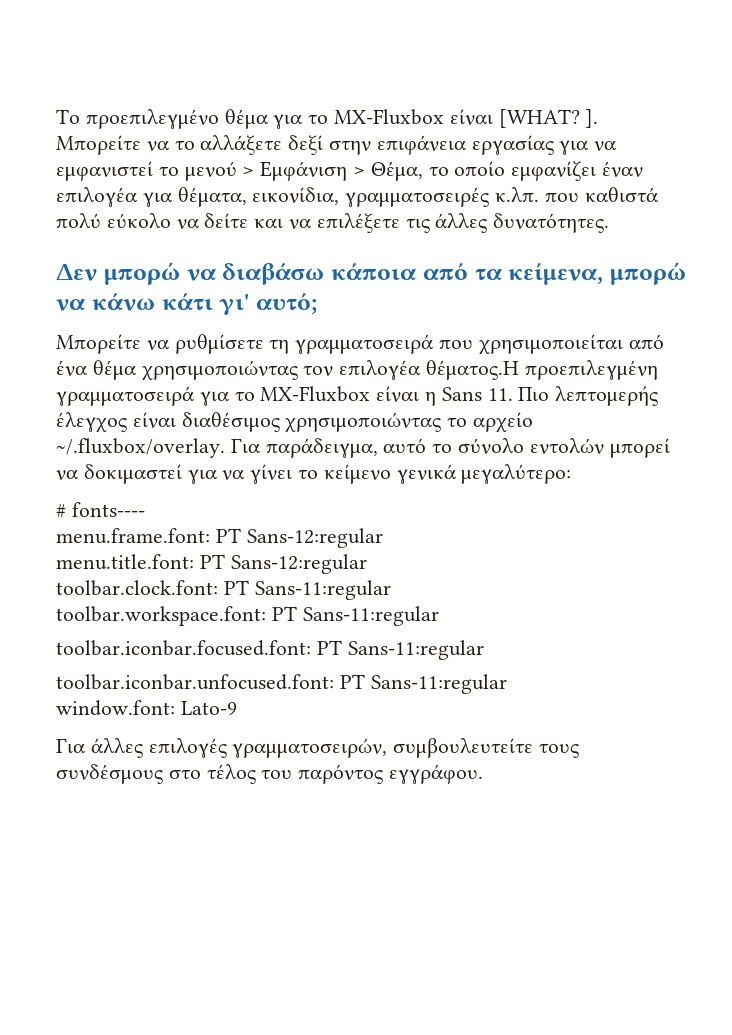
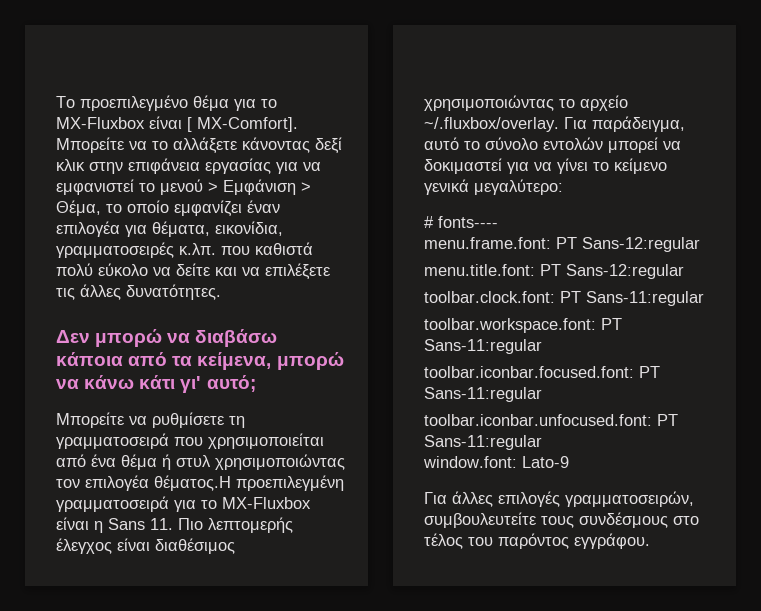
- Το προεπιλεγμένο θέμα για το MX-Fluxbox είναι [WHAT? ].
+ Το προεπιλεγμένο θέμα για το MX-Fluxbox είναι [ MX-Comfort].
- Μπορείτε να το αλλάξετε δεξί στην επιφάνεια εργασίας για να εμφανιστεί το μενού > Εμφάνιση > Θέμα, το οποίο εμφανίζει έναν επιλογέα για θέματα, εικονίδια, γραμματοσειρές κ.λπ. που καθιστά πολύ εύκολο να δείτε και να επιλέξετε τις άλλες δυνατότητες.
+ Μπορείτε να το αλλάξετε κάνοντας δεξί κλικ στην επιφάνεια εργασίας για να εμφανιστεί το μενού > Εμφάνιση > Θέμα, το οποίο εμφανίζει έναν επιλογέα για θέματα, εικονίδια, γραμματοσειρές κ.λπ. που καθιστά πολύ εύκολο να δείτε και να επιλέξετε τις άλλες δυνατότητες.
- Μπορείτε να ρυθμίσετε τη γραμματοσειρά που χρησιμοποιείται από ένα θέμα χρησιμοποιώντας τον επιλογέα θέματος.Η προεπιλεγμένη γραμματοσειρά για το MX-Fluxbox είναι η Sans 11. Πιο λεπτομερής έλεγχος είναι διαθέσιμος χρησιμοποιώντας το αρχείο ~/.fluxbox/overlay. Για παράδειγμα, αυτό το σύνολο εντολών μπορεί να δοκιμαστεί για να γίνει το κείμενο γενικά μεγαλύτερο:
+ Μπορείτε να ρυθμίσετε τη γραμματοσειρά που χρησιμοποιείται από ένα θέμα ή στυλ χρησιμοποιώντας τον επιλογέα θέματος.Η προεπιλεγμένη γραμματοσειρά για το MX-Fluxbox είναι η Sans 11. Πιο λεπτομερής έλεγχος είναι διαθέσιμος χρησιμοποιώντας το αρχείο ~/.fluxbox/overlay. Για παράδειγμα, αυτό το σύνολο εντολών μπορεί να δοκιμαστεί για να γίνει το κείμενο γενικά μεγαλύτερο:

